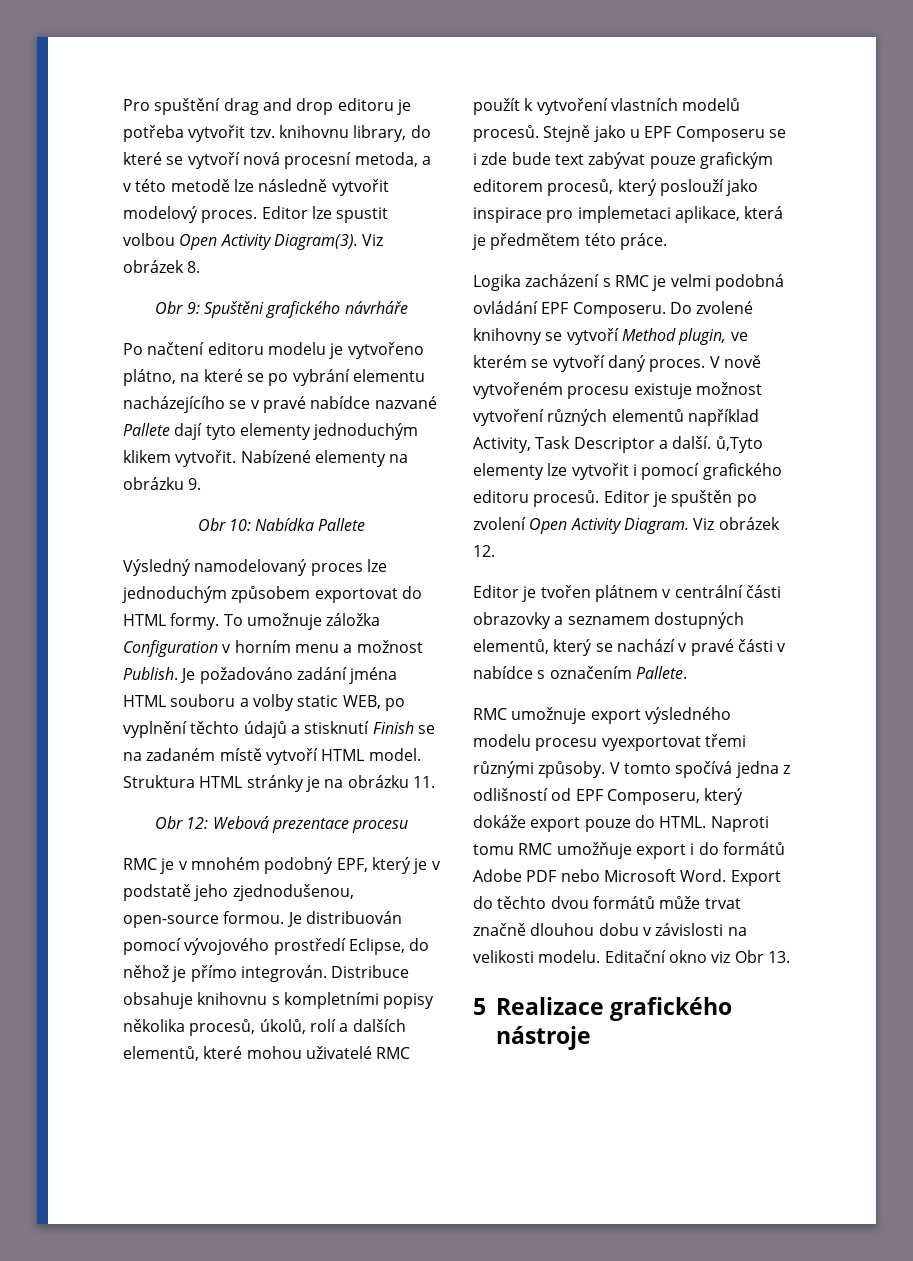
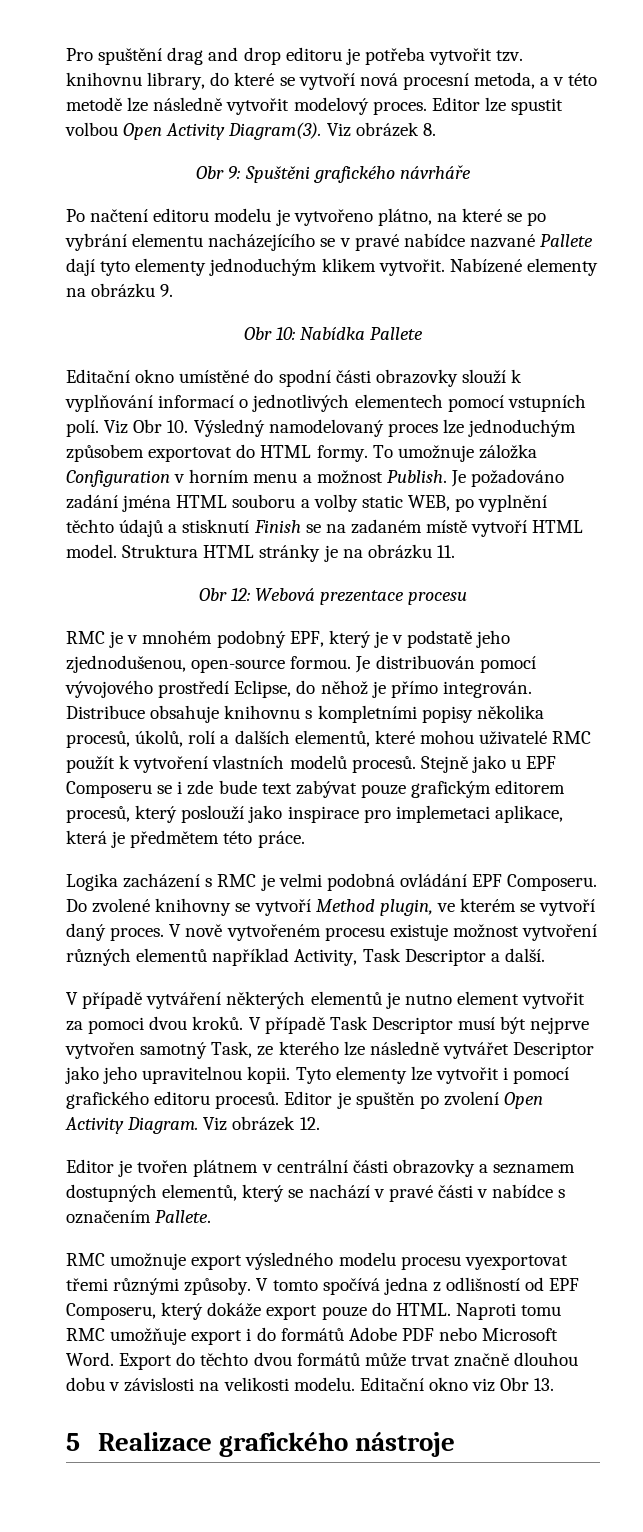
- Výsledný namodelovaný proces lze jednoduchým způsobem exportovat do HTML formy.
+ Editační okno umístěné do spodní části obrazovky slouží k vyplňování informací o jednotlivých elementech pomocí vstupních polí. Viz Obr 10. Výsledný namodelovaný proces lze jednoduchým způsobem exportovat do HTML formy.
- V nově vytvořeném procesu existuje možnost vytvoření různých elementů například Activity, Task Descriptor a další. ů,Tyto elementy lze vytvořit i pomocí grafického editoru procesů.
+ V nově vytvořeném procesu existuje možnost vytvoření různých elementů například Activity, Task Descriptor a další.
+ V případě vytváření některých elementů je nutno element vytvořit za pomoci dvou kroků. V případě Task Descriptor musí být nejprve vytvořen samotný Task, ze kterého lze následně vytvářet Descriptor jako jeho upravitelnou kopii. Tyto elementy lze vytvořit i pomocí grafického editoru procesů.

